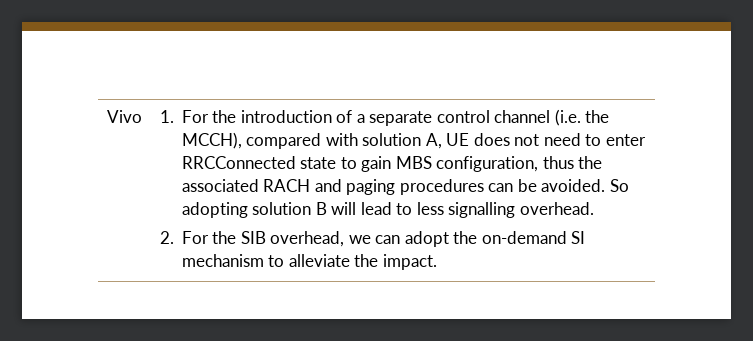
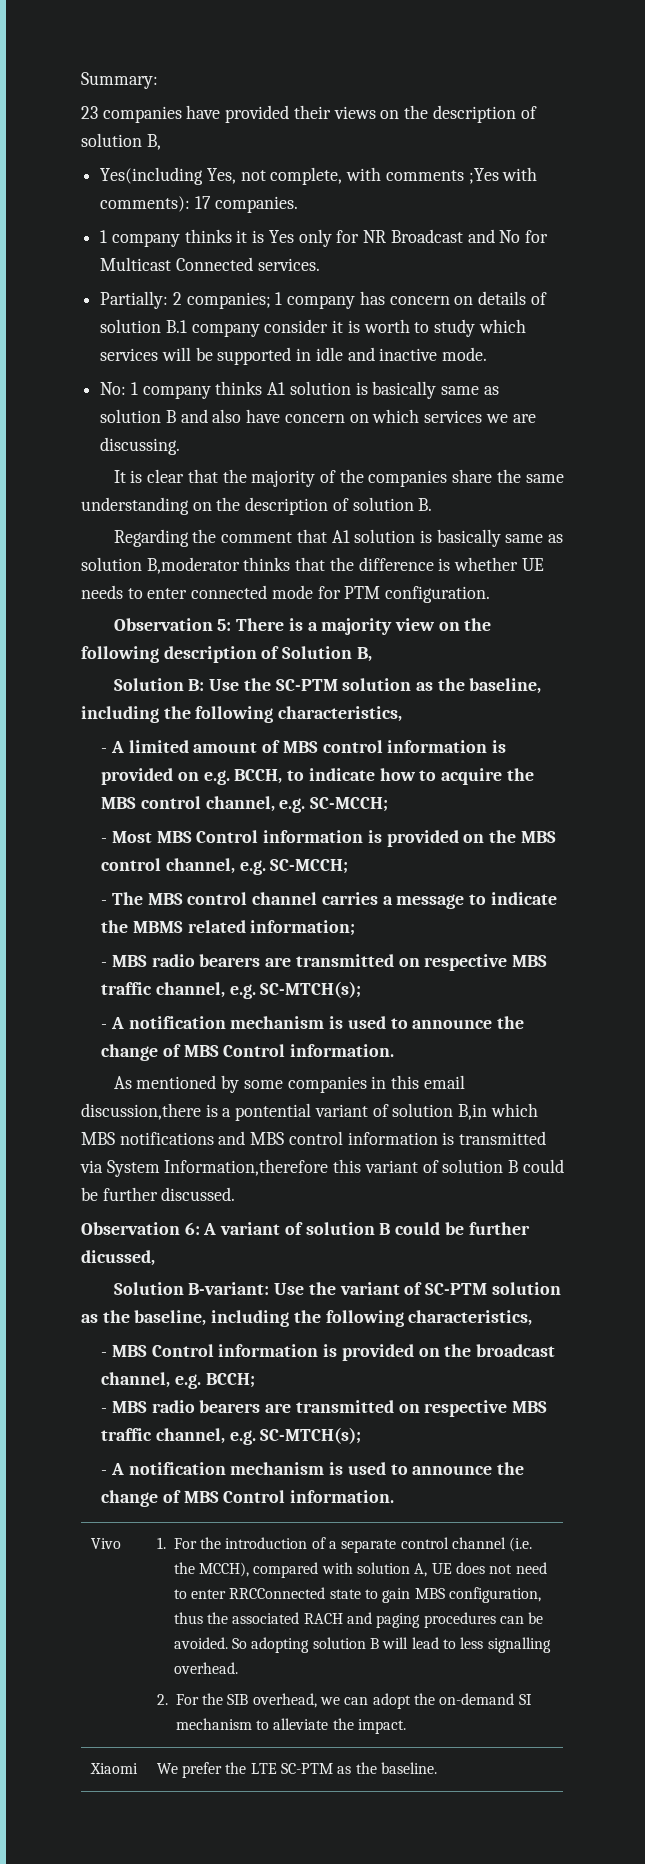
+ Summary:
+ 23 companies have provided their views on the description of solution B,
+ Yes(including Yes, not complete, with comments ;Yes with comments): 17 companies.
+ 1 company thinks it is Yes only for NR Broadcast and No for Multicast Connected services.
+ Partially: 2 companies; 1 company has concern on details of solution B.1 company consider it is worth to study which services will be supported in idle and inactive mode.
+ No: 1 company thinks A1 solution is basically same as solution B and also have concern on which services we are discussing.
+ It is clear that the majority of the companies share the same understanding on the description of solution B.
+ Regarding the comment that A1 solution is basically same as solution B,moderator thinks that the difference is whether UE needs to enter connected mode for PTM configuration.
+ Observation 5: There is a majority view on the following description of Solution B,
+ Solution B: Use the SC-PTM solution as the baseline, including the following characteristics,
+ - A limited amount of MBS control information is provided on e.g. BCCH, to indicate how to acquire the MBS control channel, e.g. SC-MCCH;
+ - Most MBS Control information is provided on the MBS control channel, e.g. SC-MCCH;
+ - The MBS control channel carries a message to indicate the MBMS related information;
+ - MBS radio bearers are transmitted on respective MBS traffic channel, e.g. SC-MTCH(s);
+ - A notification mechanism is used to announce the change of MBS Control information.
+ As mentioned by some companies in this email discussion,there is a pontential variant of solution B,in which MBS notifications and MBS control information is transmitted via System Information,therefore this variant of solution B could be further discussed.
+ Observation 6: A variant of solution B could be further dicussed,
+ Solution B-variant: Use the variant of SC-PTM solution as the baseline, including the following characteristics,
+ - MBS Control information is provided on the broadcast channel, e.g. BCCH;
+ - MBS radio bearers are transmitted on respective MBS traffic channel, e.g. SC-MTCH(s);
+ - A notification mechanism is used to announce the change of MBS Control information.
+ Xiaomi | We prefer the LTE SC-PTM as the baseline.

